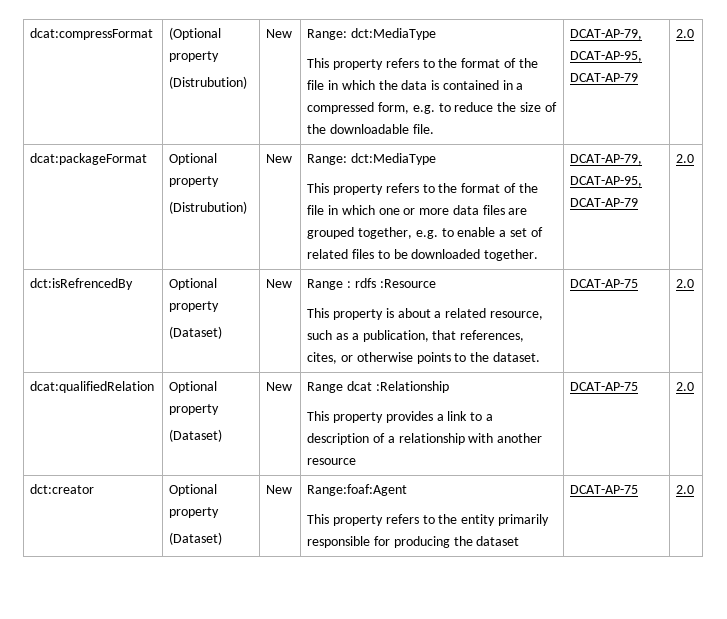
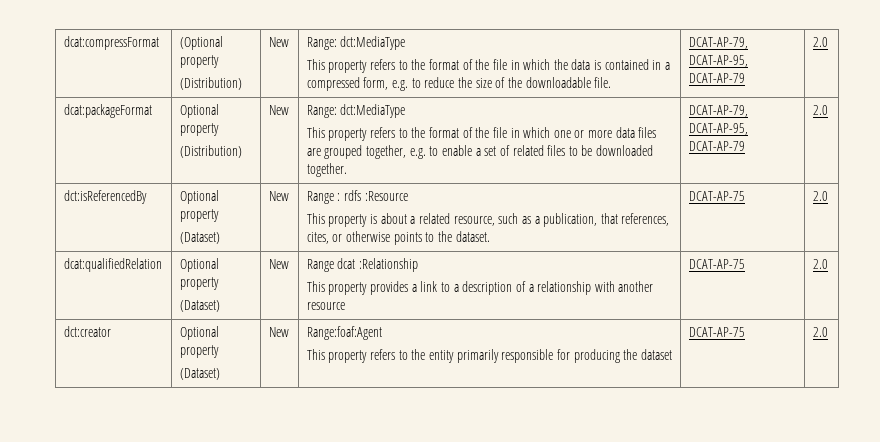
  dcat:compressFormat | (Optional property
- (Distrubution) | New | Range: dct:MediaType
+ (Distribution) | New | Range: dct:MediaType
  dcat:packageFormat | Optional property
- (Distrubution)
+ (Distribution)
- dct:isRefrencedBy | Optional property
+ dct:isReferencedBy | Optional property

